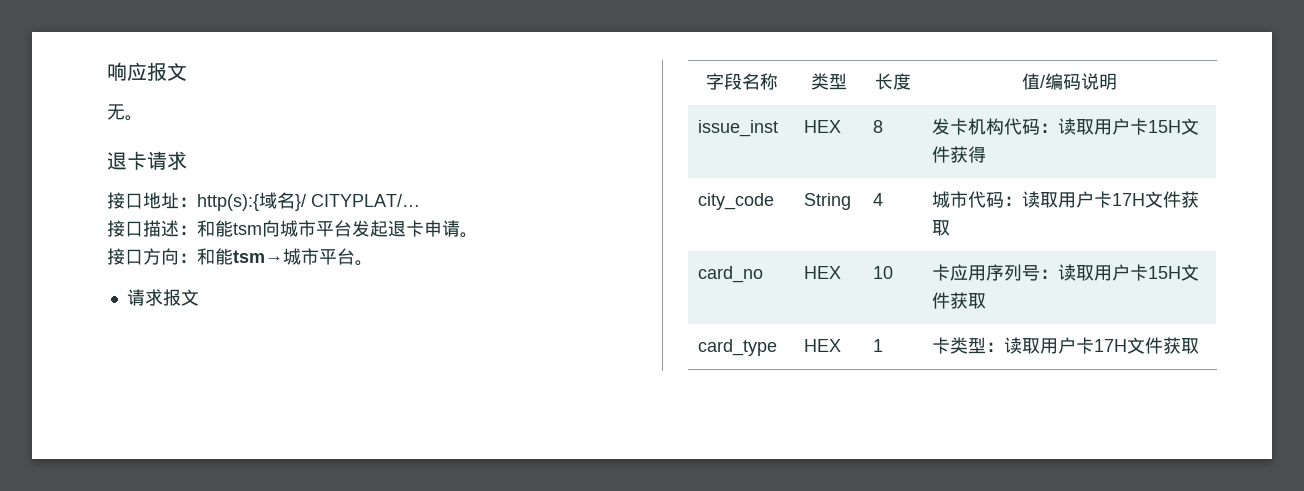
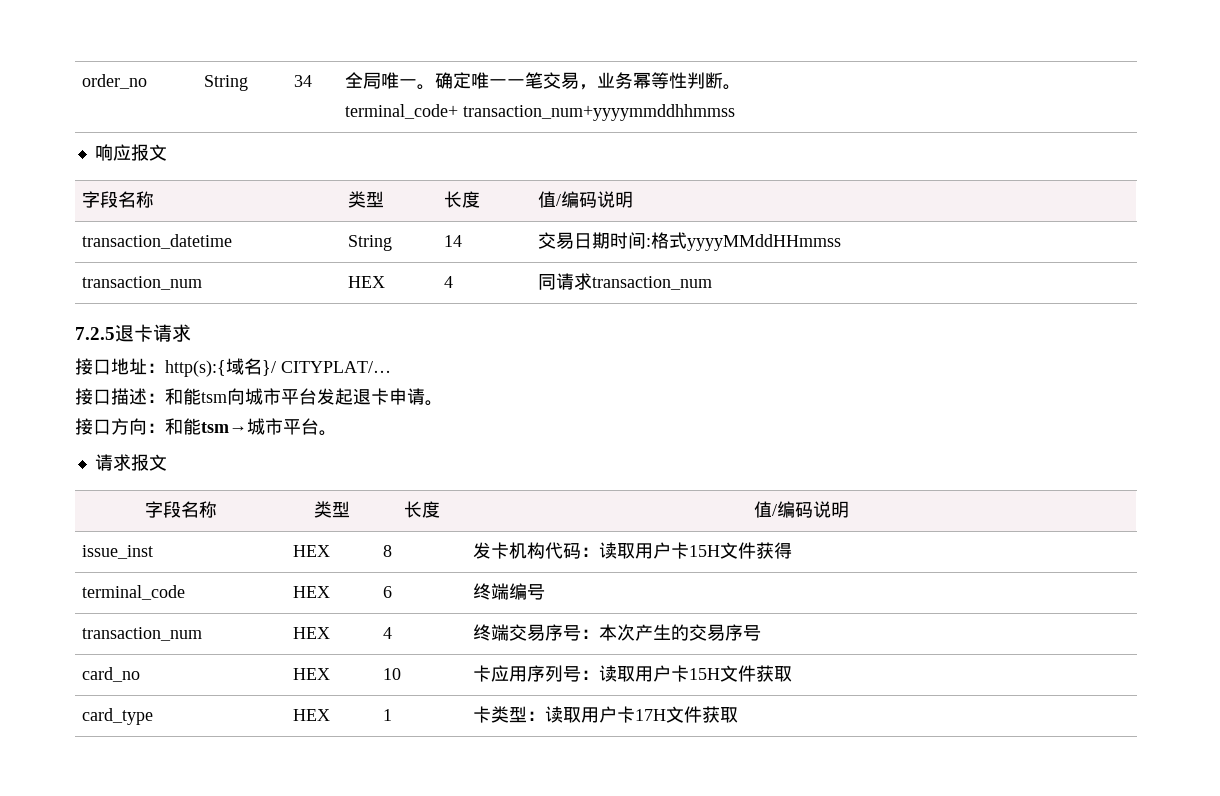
+ order_no | String | 34 | 全局唯一。确定唯一一笔交易，业务幂等性判断。
+ terminal_code+ transaction_num+yyyymmddhhmmss
  响应报文
- 无。
- 退卡请求
+ 字段名称 | 类型 | 长度 | 值/编码说明
+ transaction_datetime | String | 14 | 交易日期时间:格式yyyyMMddHHmmss
+ transaction_num | HEX | 4 | 同请求transaction_num
+ 7.2.5退卡请求
- city_code | String | 4 | 城市代码：读取用户卡17H文件获取
+ terminal_code | HEX | 6 | 终端编号
+ transaction_num | HEX | 4 | 终端交易序号：本次产生的交易序号

